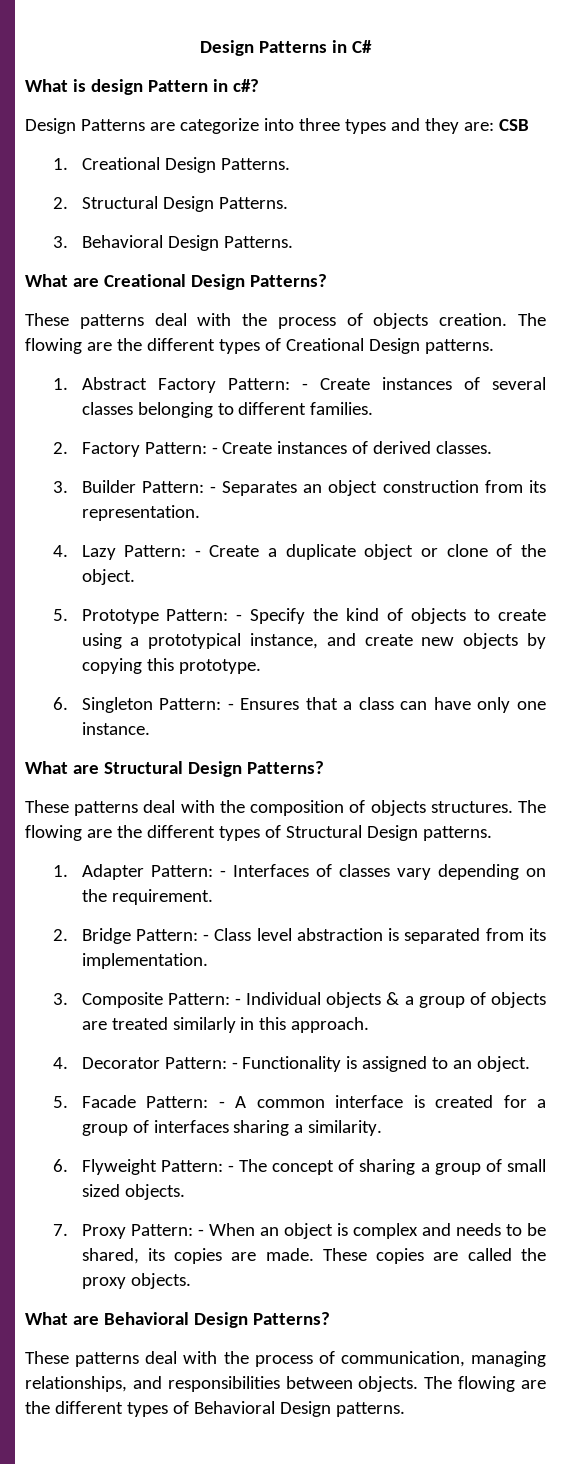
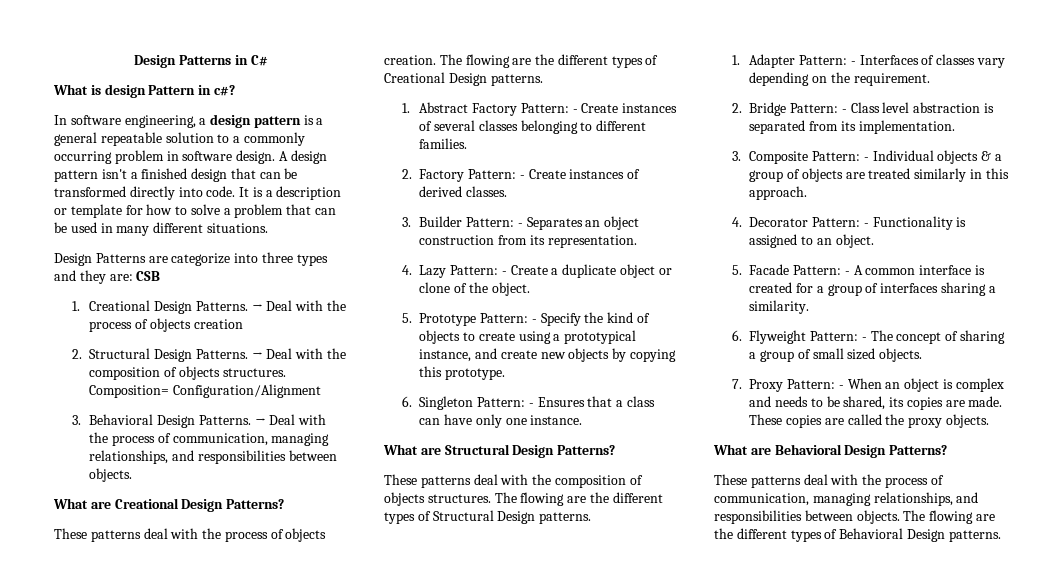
+ In software engineering, a design pattern is a general repeatable solution to a commonly occurring problem in software design. A design pattern isn't a finished design that can be transformed directly into code. It is a description or template for how to solve a problem that can be used in many different situations.
- 1. Creational Design Patterns.
- 2. Structural Design Patterns.
- 3. Behavioral Design Patterns.
+ 1. Creational Design Patterns. → Deal with the process of objects creation
+ 2. Structural Design Patterns. → Deal with the composition of objects structures. Composition= Configuration/Alignment
+ 3. Behavioral Design Patterns. → Deal with the process of communication, managing relationships, and responsibilities between objects.

